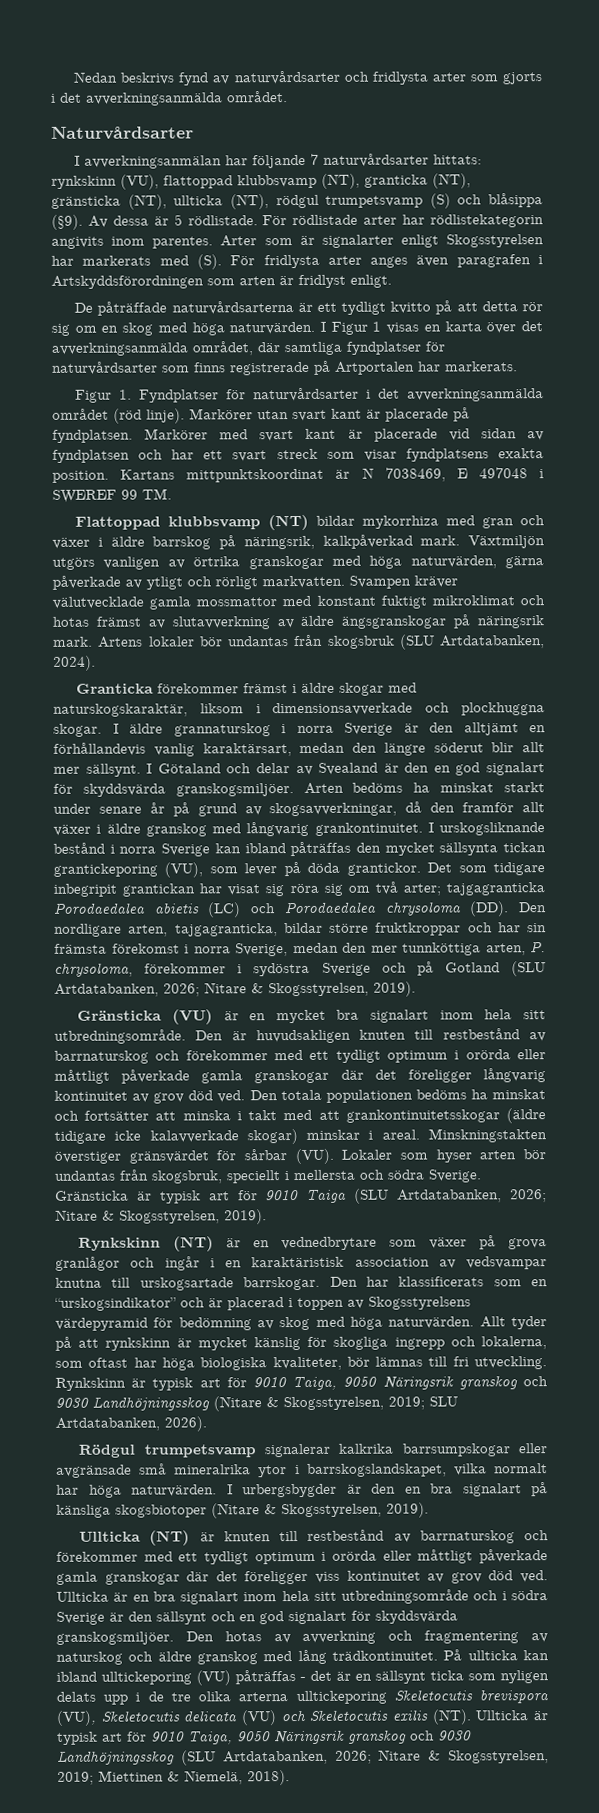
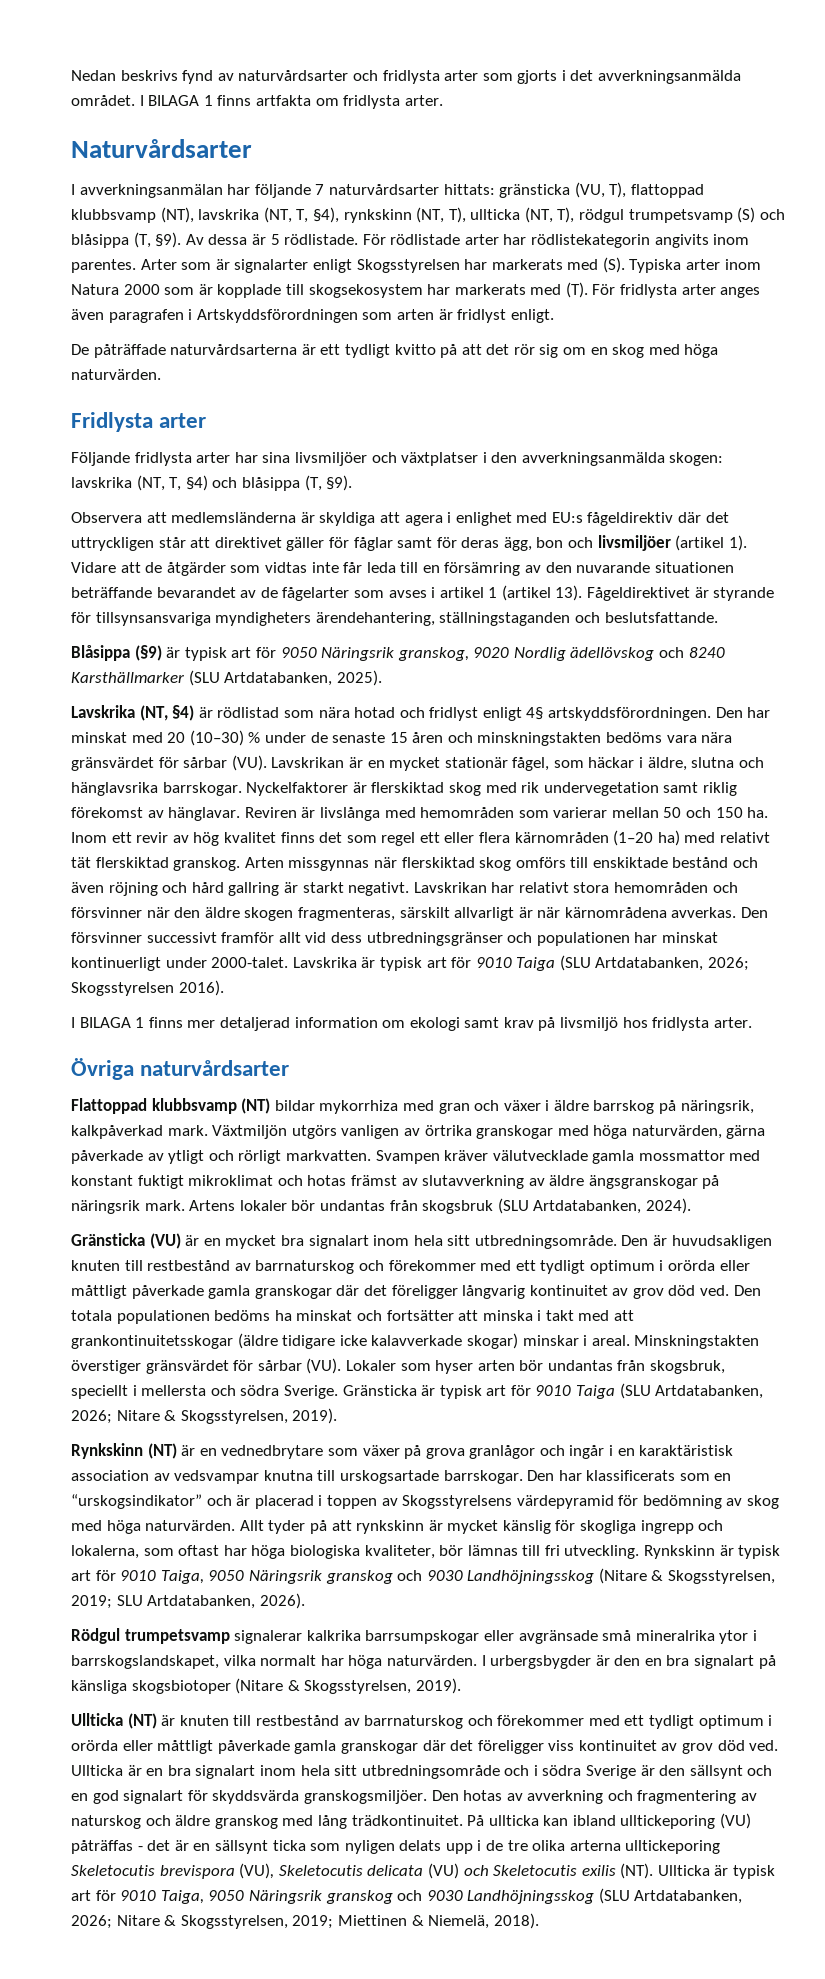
+ I BILAGA 1 finns artfakta om fridlysta arter.
- I avverkningsanmälan har följande 7 naturvårdsarter hittats: rynkskinn (VU), flattoppad klubbsvamp (NT), granticka (NT), gränsticka (NT), ullticka (NT), rödgul trumpetsvamp (S) och blåsippa (§9).
+ I avverkningsanmälan har följande 7 naturvårdsarter hittats: gränsticka (VU, T), flattoppad klubbsvamp (NT), lavskrika (NT, T, §4), rynkskinn (NT, T), ullticka (NT, T), rödgul trumpetsvamp (S) och blåsippa (T, §9).
- Arter som är signalarter enligt Skogsstyrelsen har markerats med (S). För fridlysta arter anges även paragrafen i Artskyddsförordningen som arten är fridlyst enligt.
+ Arter som är signalarter enligt Skogsstyrelsen har markerats med (S). Typiska arter inom Natura 2000 som är kopplade till skogsekosystem har markerats med (T). För fridlysta arter anges även paragrafen i Artskyddsförordningen som arten är fridlyst enligt.
- De påträffade naturvårdsarterna är ett tydligt kvitto på att detta rör sig om en skog med höga naturvärden. I Figur 1 visas en karta över det avverkningsanmälda området, där samtliga fyndplatser för naturvårdsarter som finns registrerade på Artportalen har markerats.
- Figur 1. Fyndplatser för naturvårdsarter i det avverkningsanmälda området (röd linje). Markörer utan svart kant är placerade på fyndplatsen. Markörer med svart kant är placerade vid sidan av fyndplatsen och har ett svart streck som visar fyndplatsens exakta position. Kartans mittpunktskoordinat är N 7038469, E 497048 i SWEREF 99 TM.
+ De påträffade naturvårdsarterna är ett tydligt kvitto på att det rör sig om en skog med höga naturvärden.
+ Fridlysta arter
+ Följande fridlysta arter har sina livsmiljöer och växtplatser i den avverkningsanmälda skogen: lavskrika (NT, T, §4) och blåsippa (T, §9).
+ Observera att medlemsländerna är skyldiga att agera i enlighet med EU:s fågeldirektiv där det uttryckligen står att direktivet gäller för fåglar samt för deras ägg, bon och livsmiljöer (artikel 1). Vidare att de åtgärder som vidtas inte får leda till en försämring av den nuvarande situationen beträffande bevarandet av de fågelarter som avses i artikel 1 (artikel 13). Fågeldirektivet är styrande för tillsynsansvariga myndigheters ärendehantering, ställningstaganden och beslutsfattande.
+ Blåsippa (§9) är typisk art för 9050 Näringsrik granskog, 9020 Nordlig ädellövskog och 8240 Karsthällmarker (SLU Artdatabanken, 2025).
+ Lavskrika (NT, §4) är rödlistad som nära hotad och fridlyst enligt 4§ artskyddsförordningen. Den har minskat med 20 (10–30) % under de senaste 15 åren och minskningstakten bedöms vara nära gränsvärdet för sårbar (VU). Lavskrikan är en mycket stationär fågel, som häckar i äldre, slutna och hänglavsrika barrskogar. Nyckelfaktorer är flerskiktad skog med rik undervegetation samt riklig förekomst av hänglavar. Reviren är livslånga med hemområden som varierar mellan 50 och 150 ha. Inom ett revir av hög kvalitet finns det som regel ett eller flera kärnområden (1–20 ha) med relativt tät flerskiktad granskog. Arten missgynnas när flerskiktad skog omförs till enskiktade bestånd och även röjning och hård gallring är starkt negativt. Lavskrikan har relativt stora hemområden och försvinner när den äldre skogen fragmenteras, särskilt allvarligt är när kärnområdena avverkas. Den försvinner successivt framför allt vid dess utbredningsgränser och populationen har minskat kontinuerligt under 2000-talet. Lavskrika är typisk art för 9010 Taiga (SLU Artdatabanken, 2026; Skogsstyrelsen 2016).
+ I BILAGA 1 finns mer detaljerad information om ekologi samt krav på livsmiljö hos fridlysta arter.
+ Övriga naturvårdsarter
- Granticka förekommer främst i äldre skogar med naturskogskaraktär, liksom i dimensionsavverkade och plockhuggna skogar. I äldre grannaturskog i norra Sverige är den alltjämt en förhållandevis vanlig karaktärsart, medan den längre söderut blir allt mer sällsynt. I Götaland och delar av Svealand är den en god signalart för skyddsvärda granskogsmiljöer. Arten bedöms ha minskat starkt under senare år på grund av skogsavverkningar, då den framför allt växer i äldre granskog med långvarig grankontinuitet. I urskogsliknande bestånd i norra Sverige kan ibland påträffas den mycket sällsynta tickan grantickeporing (VU), som lever på döda grantickor. Det som tidigare inbegripit grantickan har visat sig röra sig om två arter; tajgagranticka Porodaedalea abietis (LC) och Porodaedalea chrysoloma (DD). Den nordligare arten, tajgagranticka, bildar större fruktkroppar och har sin främsta förekomst i norra Sverige, medan den mer tunnköttiga arten, P. chrysoloma, förekommer i sydöstra Sverige och på Gotland (SLU Artdatabanken, 2026; Nitare & Skogsstyrelsen, 2019).

